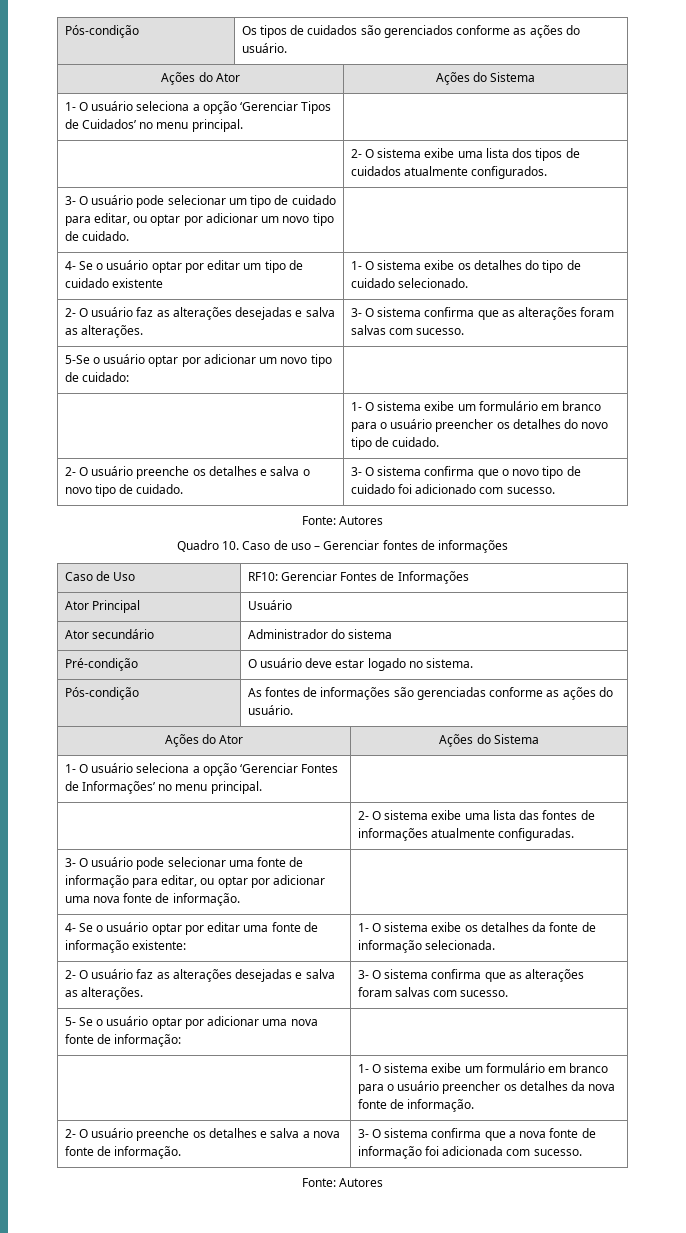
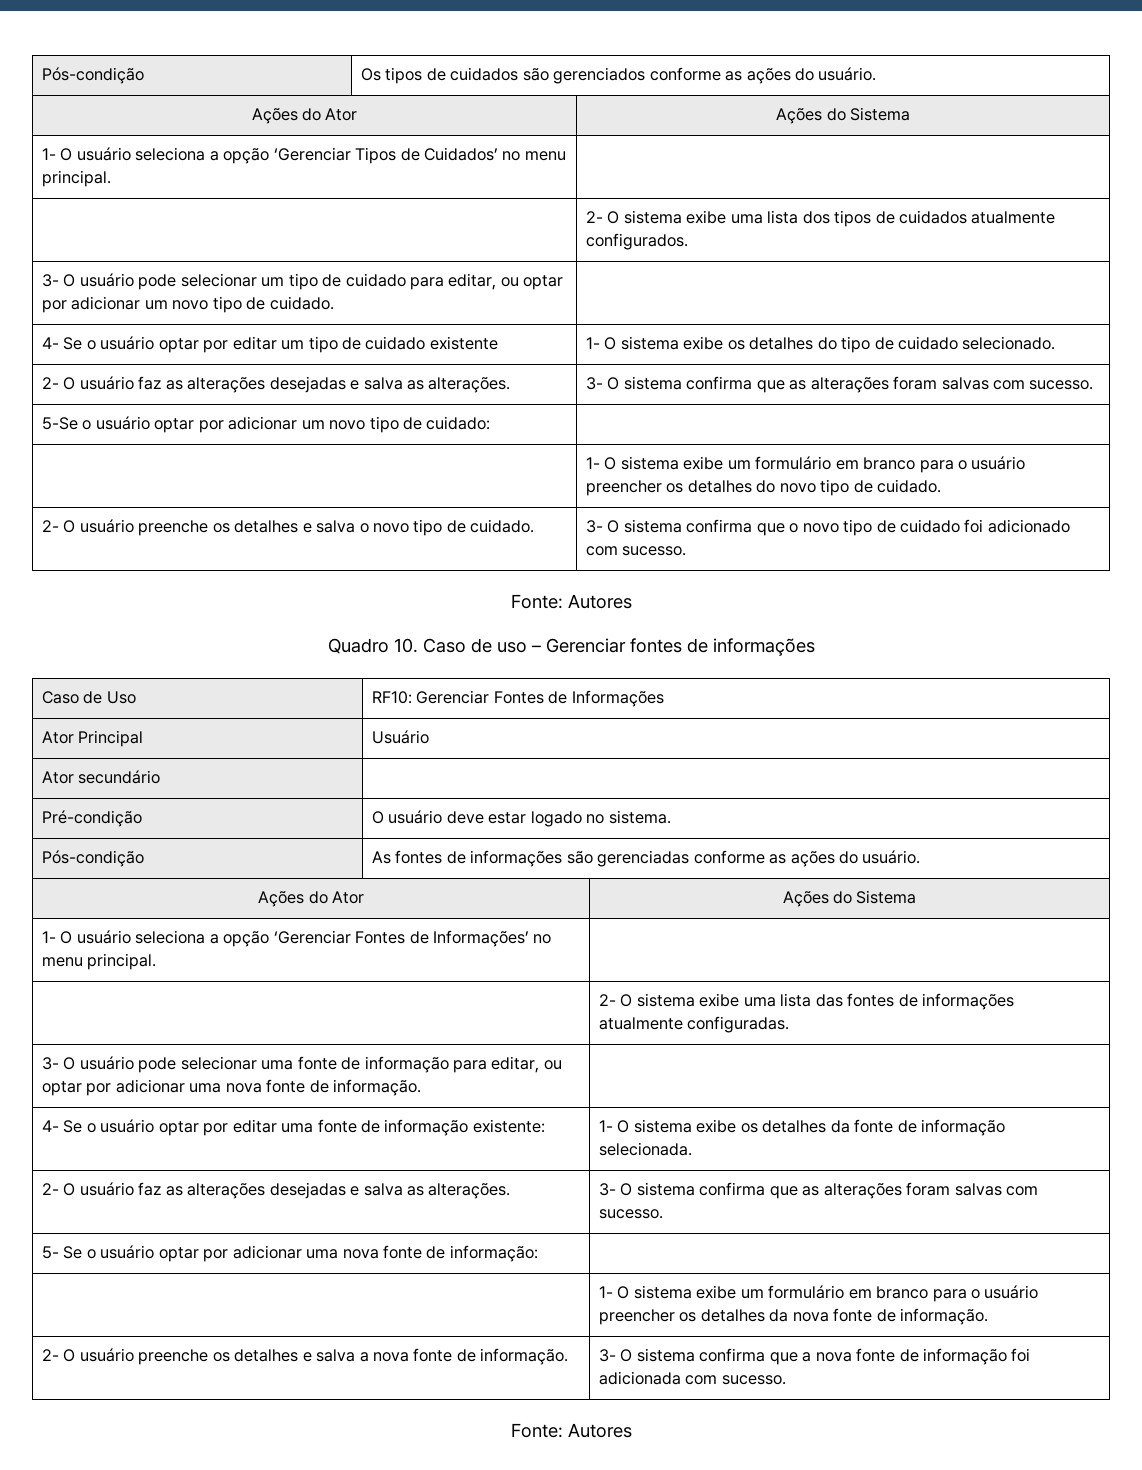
- Ator secundário | Administrador do sistema
+ Ator secundário |

